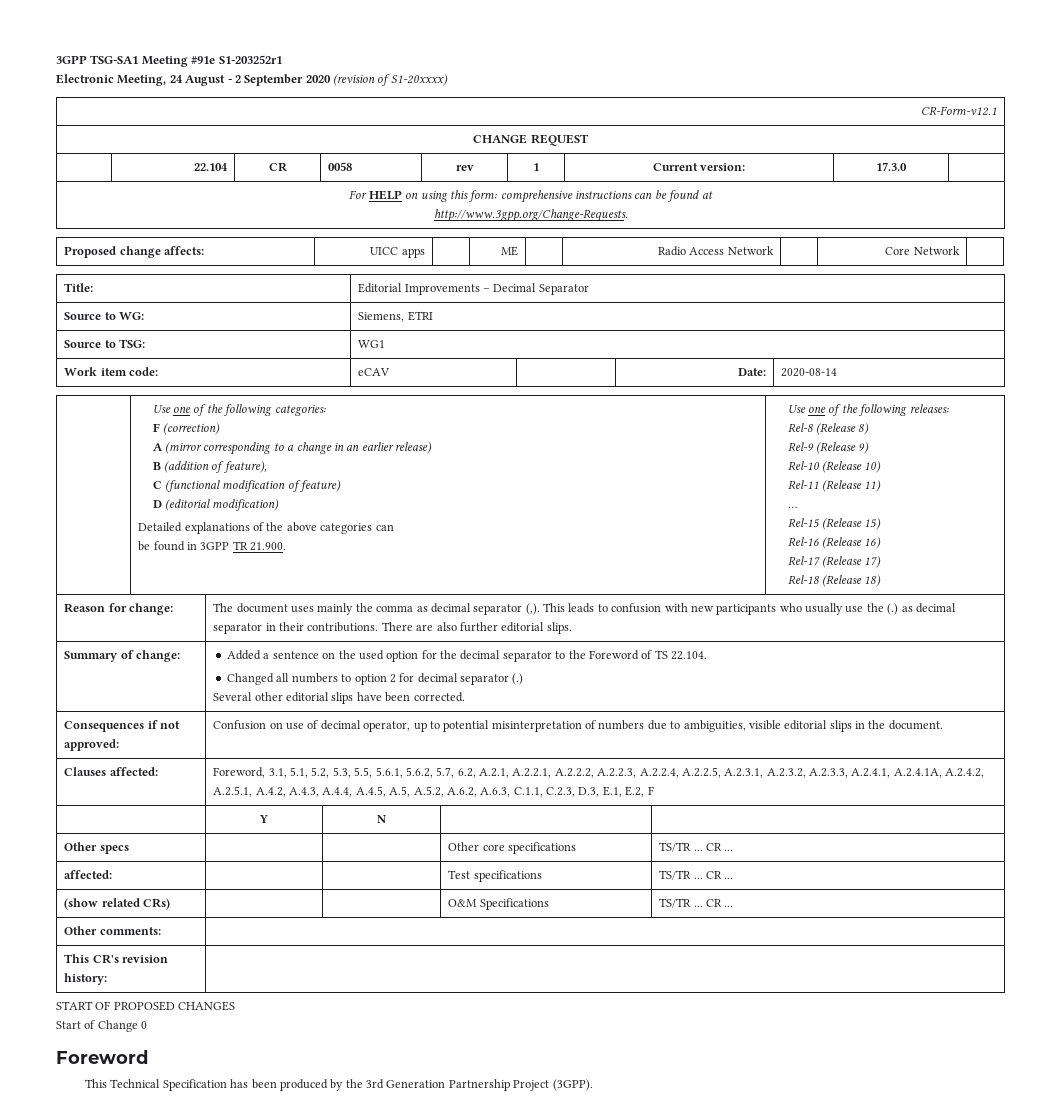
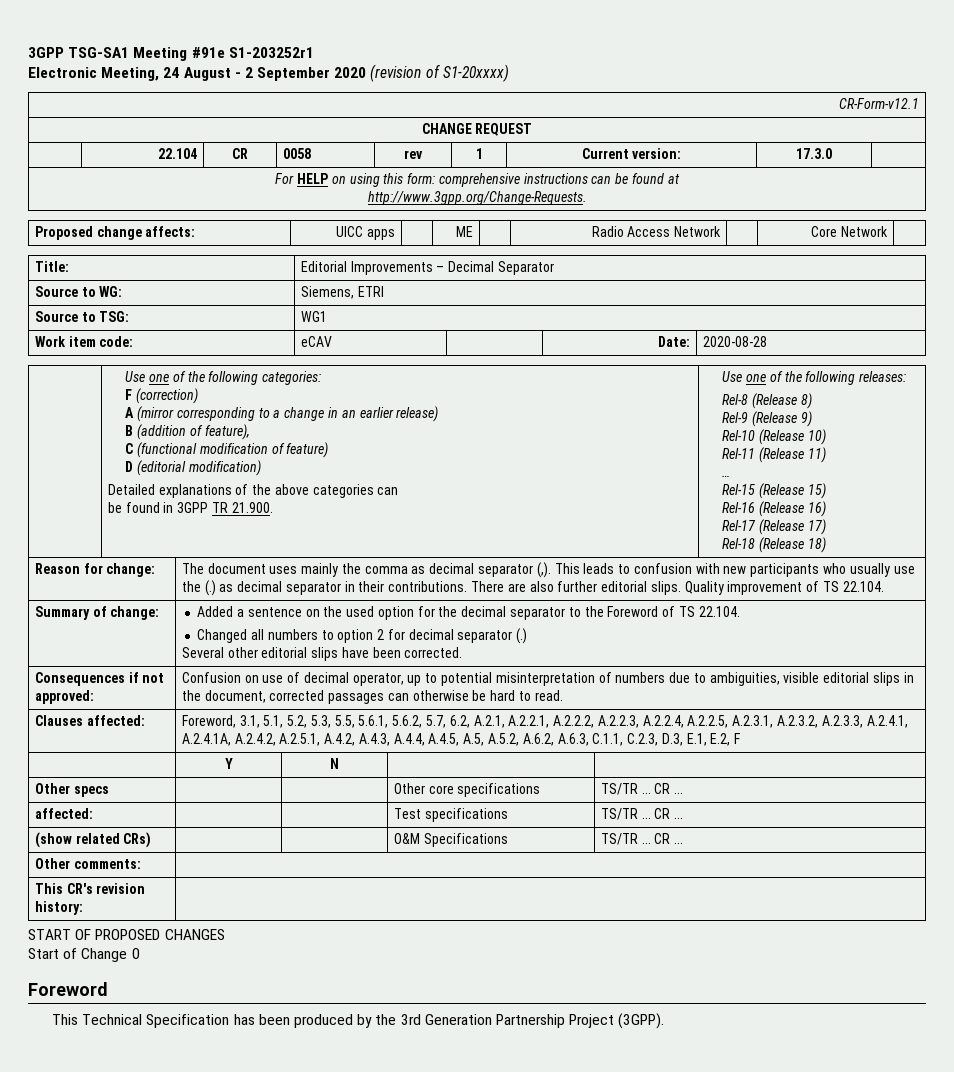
- Work item code: | eCAV | | Date: | 2020-08-14
+ Work item code: | eCAV | | Date: | 2020-08-28
+ Quality improvement of TS 22.104.
- Consequences if not approved: | Confusion on use of decimal operator, up to potential misinterpretation of numbers due to ambiguities, visible editorial slips in the document.
+ Consequences if not approved: | Confusion on use of decimal operator, up to potential misinterpretation of numbers due to ambiguities, visible editorial slips in the document, corrected passages can otherwise be hard to read.

